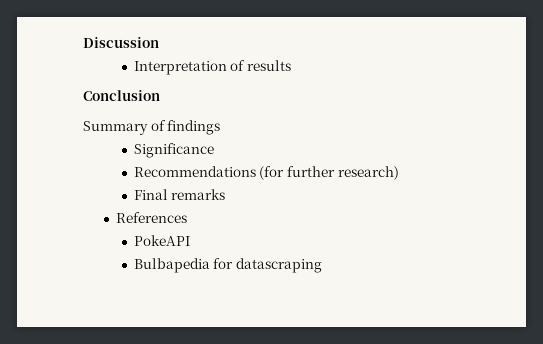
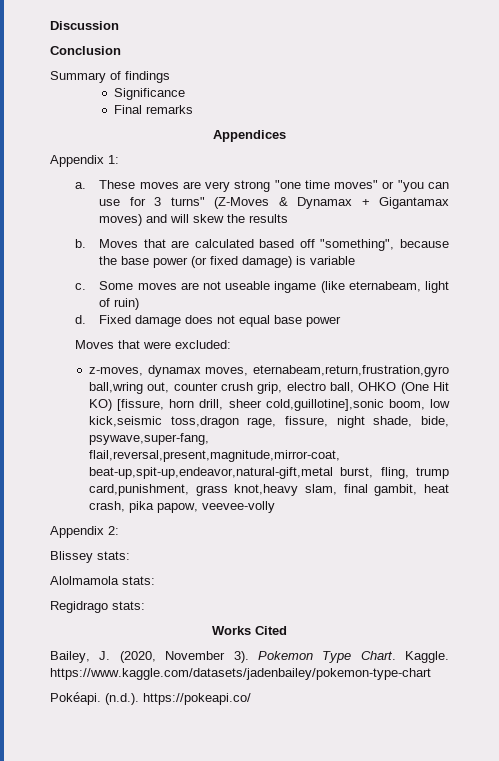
- Interpretation of results
- Recommendations (for further research)
  Final remarks
- References
- PokeAPI
- Bulbapedia for datascraping
+ Appendices
+ Appendix 1:
+ a. These moves are very strong "one time moves" or "you can use for 3 turns" (Z-Moves & Dynamax + Gigantamax moves) and will skew the results
+ b. Moves that are calculated based off "something", because the base power (or fixed damage) is variable
+ c. Some moves are not useable ingame (like eternabeam, light of ruin)
+ d. Fixed damage does not equal base power
+ Moves that were excluded:
+ z-moves, dynamax moves, eternabeam,return,frustration,gyro ball,wring out, counter crush grip, electro ball, OHKO (One Hit KO) [fissure, horn drill, sheer cold,guillotine],sonic boom, low kick,seismic toss,dragon rage, fissure, night shade, bide, psywave,super-fang, flail,reversal,present,magnitude,mirror-coat, beat-up,spit-up,endeavor,natural-gift,metal burst, fling, trump card,punishment, grass knot,heavy slam, final gambit, heat crash, pika papow, veevee-volly
+ Appendix 2:
+ Blissey stats:
+ Alolmamola stats:
+ Regidrago stats:
+ Works Cited
+ Bailey, J. (2020, November 3). Pokemon Type Chart. Kaggle. https://www.kaggle.com/datasets/jadenbailey/pokemon-type-chart
+ Pokéapi. (n.d.). https://pokeapi.co/

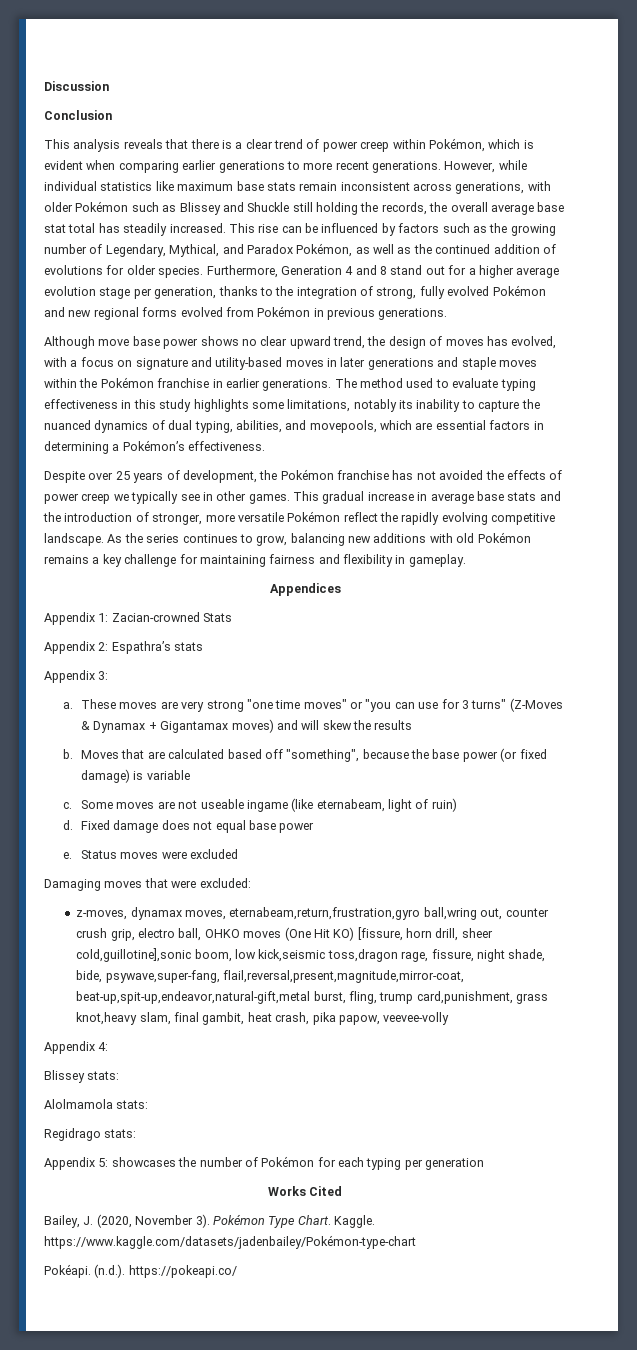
- Summary of findings
- Significance
- Final remarks
+ This analysis reveals that there is a clear trend of power creep within Pokémon, which is evident when comparing earlier generations to more recent generations. However, while individual statistics like maximum base stats remain inconsistent across generations, with older Pokémon such as Blissey and Shuckle still holding the records, the overall average base stat total has steadily increased. This rise can be influenced by factors such as the growing number of Legendary, Mythical, and Paradox Pokémon, as well as the continued addition of evolutions for older species. Furthermore, Generation 4 and 8 stand out for a higher average evolution stage per generation, thanks to the integration of strong, fully evolved Pokémon and new regional forms evolved from Pokémon in previous generations.
+ Although move base power shows no clear upward trend, the design of moves has evolved, with a focus on signature and utility-based moves in later generations and staple moves within the Pokémon franchise in earlier generations. The method used to evaluate typing effectiveness in this study highlights some limitations, notably its inability to capture the nuanced dynamics of dual typing, abilities, and movepools, which are essential factors in determining a Pokémon’s effectiveness.
+ Despite over 25 years of development, the Pokémon franchise has not avoided the effects of power creep we typically see in other games. This gradual increase in average base stats and the introduction of stronger, more versatile Pokémon reflect the rapidly evolving competitive landscape. As the series continues to grow, balancing new additions with old Pokémon remains a key challenge for maintaining fairness and flexibility in gameplay.
  Appendices
- Appendix 1:
+ Appendix 1: Zacian-crowned Stats
+ Appendix 2: Espathra’s stats
+ Appendix 3:
- Moves that were excluded:
+ e. Status moves were excluded
+ Damaging moves that were excluded:
- z-moves, dynamax moves, eternabeam,return,frustration,gyro ball,wring out, counter crush grip, electro ball, OHKO (One Hit KO) [fissure, horn drill, sheer cold,guillotine],sonic boom, low kick,seismic toss,dragon rage, fissure, night shade, bide, psywave,super-fang, flail,reversal,present,magnitude,mirror-coat, beat-up,spit-up,endeavor,natural-gift,metal burst, fling, trump card,punishment, grass knot,heavy slam, final gambit, heat crash, pika papow, veevee-volly
+ z-moves, dynamax moves, eternabeam,return,frustration,gyro ball,wring out, counter crush grip, electro ball, OHKO moves (One Hit KO) [fissure, horn drill, sheer cold,guillotine],sonic boom, low kick,seismic toss,dragon rage, fissure, night shade, bide, psywave,super-fang, flail,reversal,present,magnitude,mirror-coat, beat-up,spit-up,endeavor,natural-gift,metal burst, fling, trump card,punishment, grass knot,heavy slam, final gambit, heat crash, pika papow, veevee-volly
- Appendix 2:
+ Appendix 4:
+ Appendix 5: showcases the number of Pokémon for each typing per generation
- Pokemon Type Chart.
+ Pokémon Type Chart.
- Kaggle. https://www.kaggle.com/datasets/jadenbailey/pokemon-type-chart
+ Kaggle. https://www.kaggle.com/datasets/jadenbailey/Pokémon-type-chart

